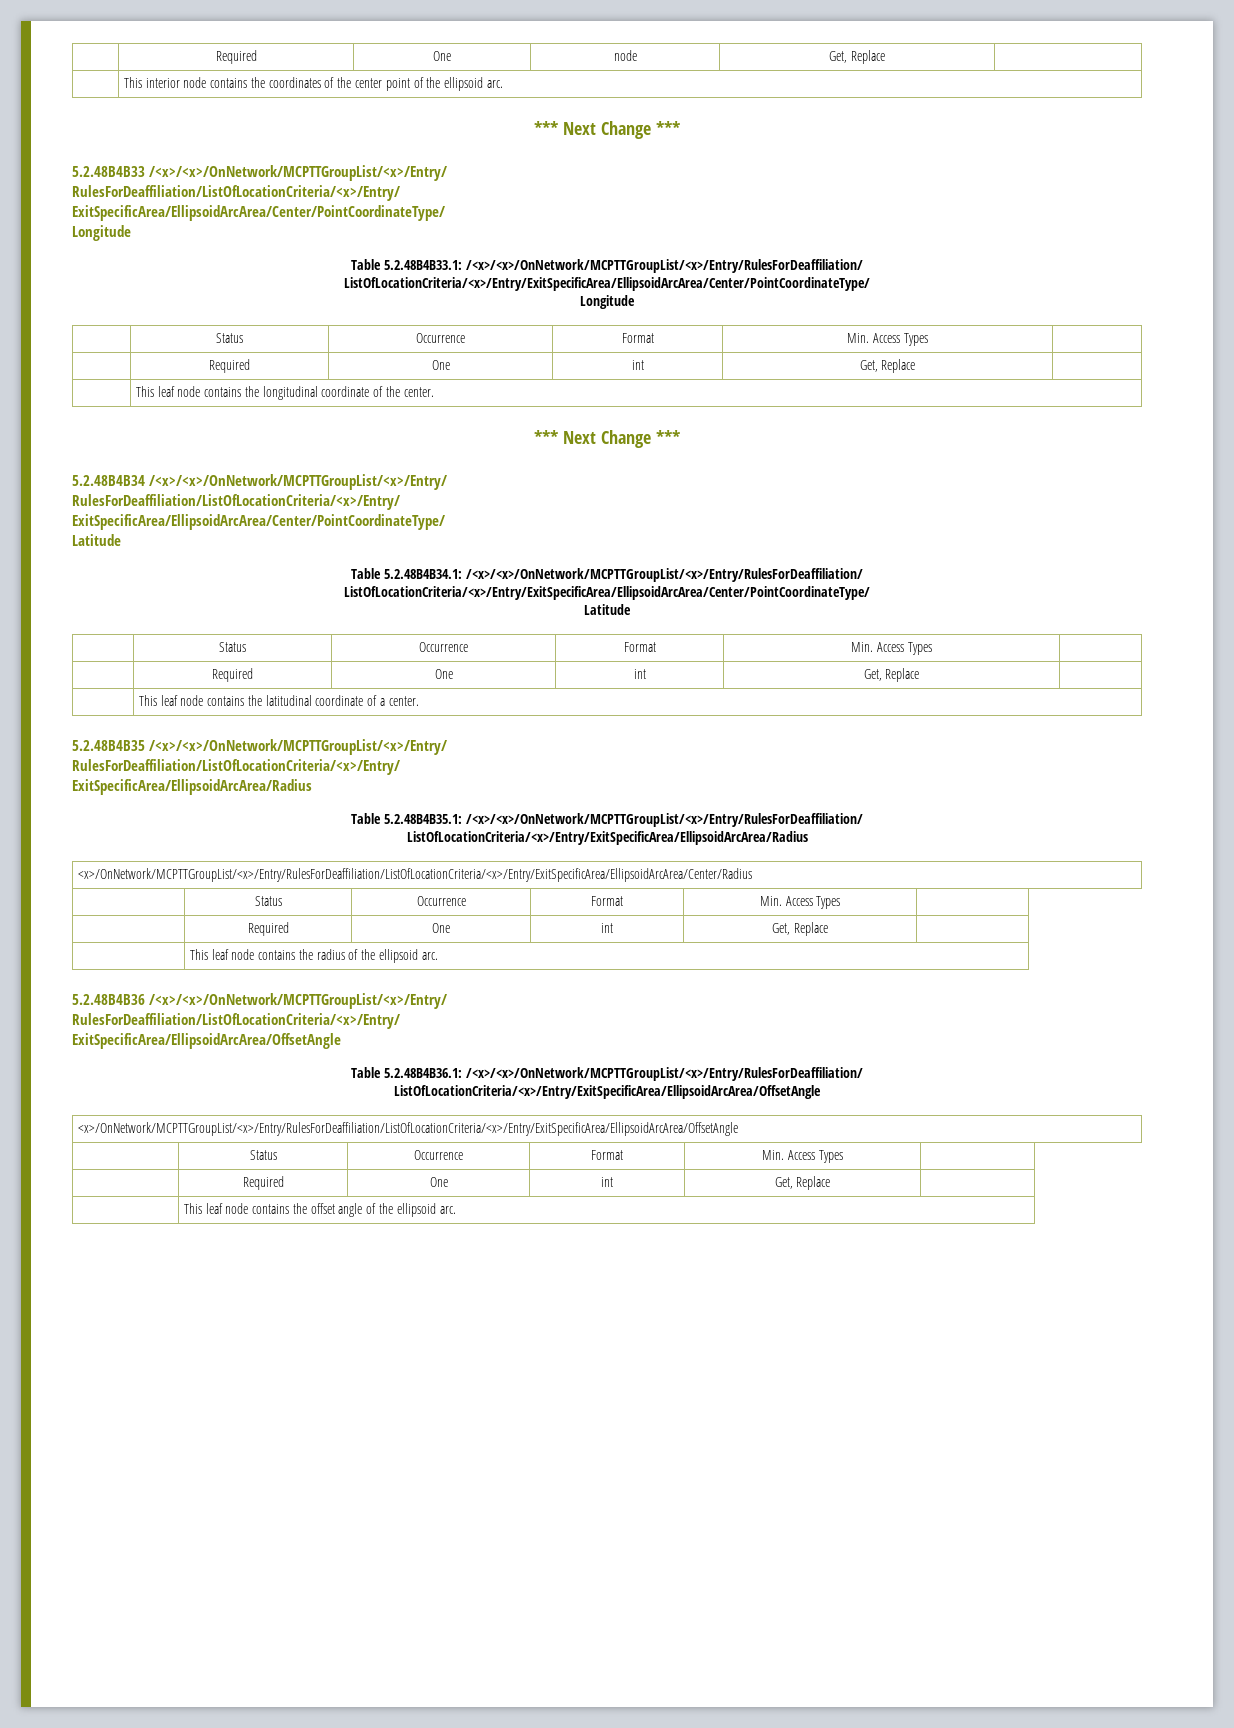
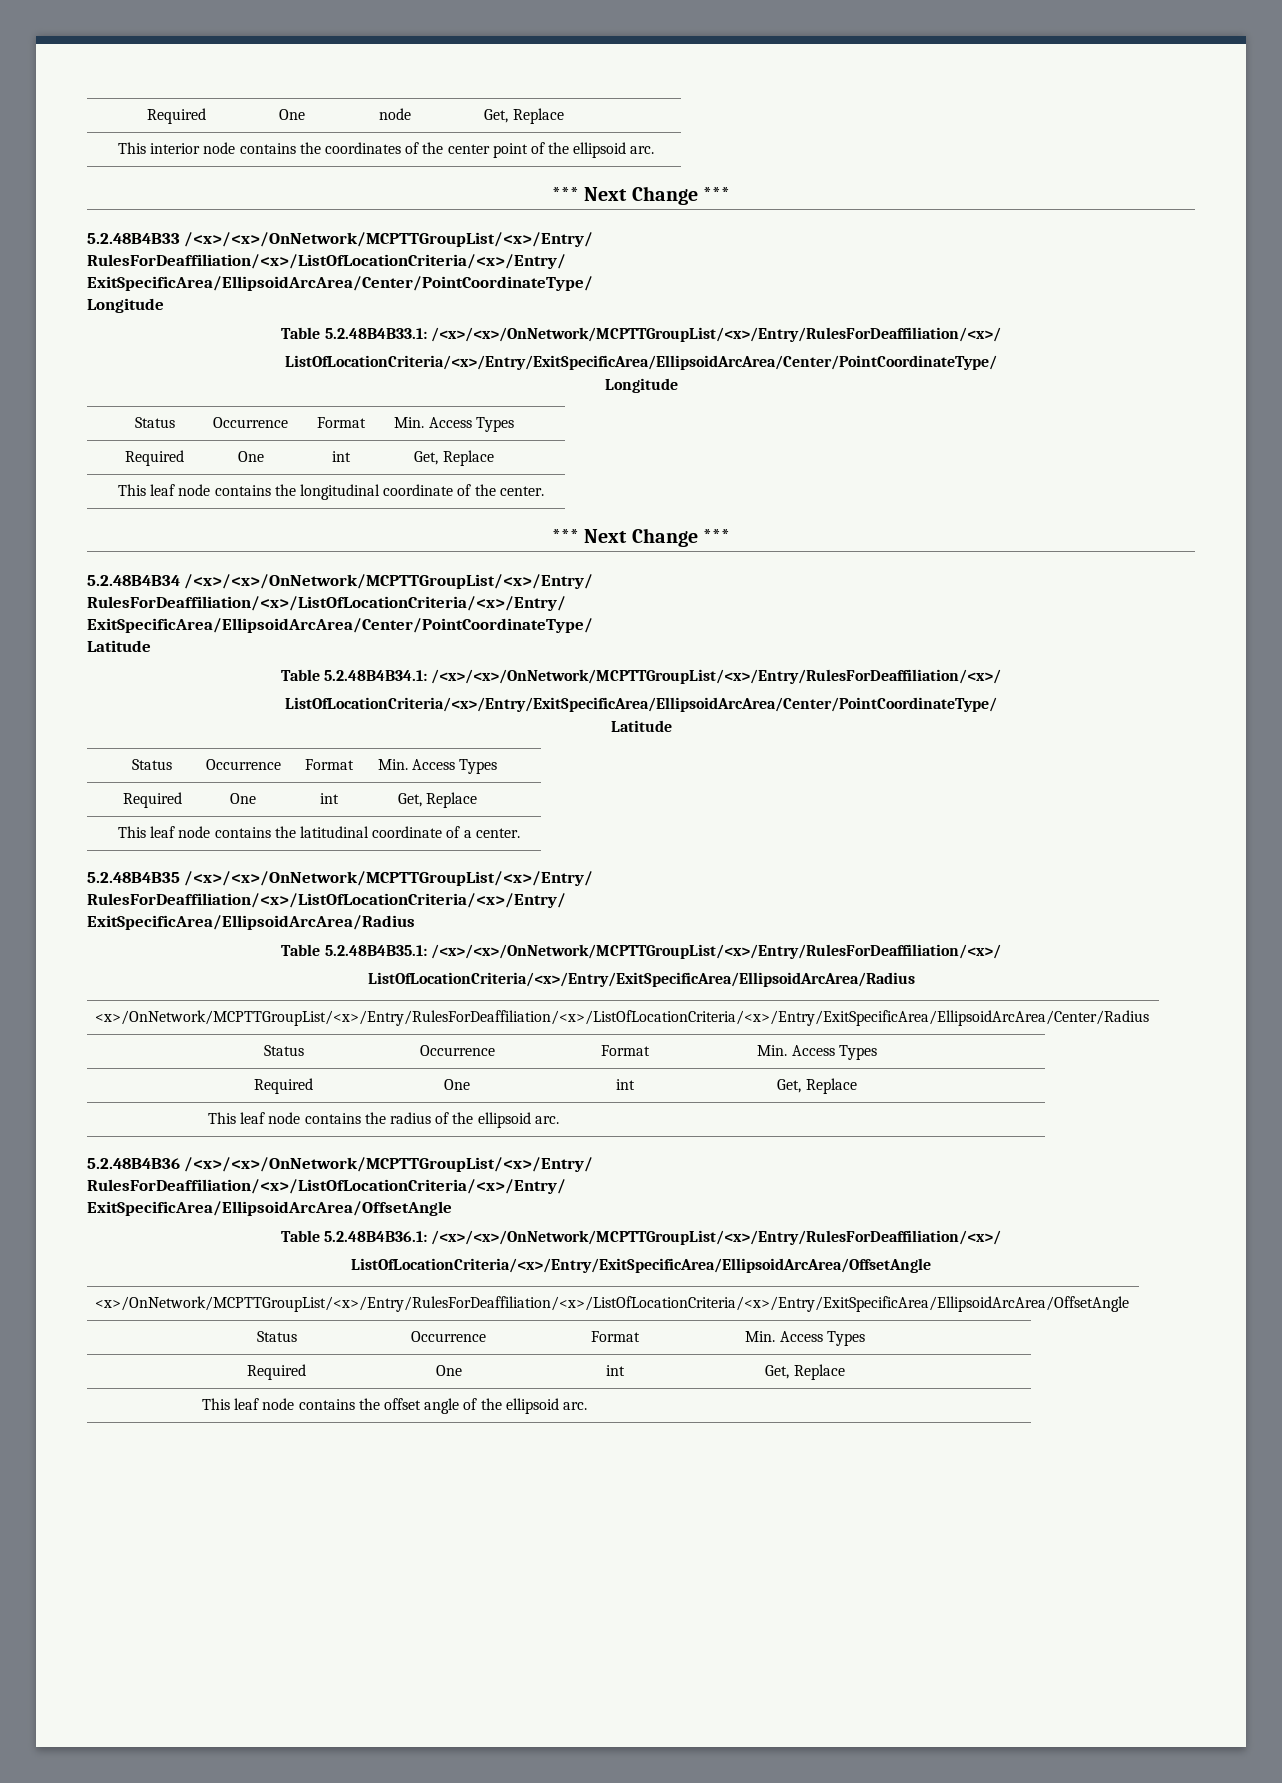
  5.2.48B4B33 /<x>/<x>/OnNetwork/MCPTTGroupList/<x>/Entry/
- RulesForDeaffiliation/ListOfLocationCriteria/<x>/Entry/
+ RulesForDeaffiliation/<x>/ListOfLocationCriteria/<x>/Entry/
- Table 5.2.48B4B33.1: /<x>/<x>/OnNetwork/MCPTTGroupList/<x>/Entry/RulesForDeaffiliation/
+ Table 5.2.48B4B33.1: /<x>/<x>/OnNetwork/MCPTTGroupList/<x>/Entry/RulesForDeaffiliation/<x>/
  5.2.48B4B34 /<x>/<x>/OnNetwork/MCPTTGroupList/<x>/Entry/
- RulesForDeaffiliation/ListOfLocationCriteria/<x>/Entry/
+ RulesForDeaffiliation/<x>/ListOfLocationCriteria/<x>/Entry/
- Table 5.2.48B4B34.1: /<x>/<x>/OnNetwork/MCPTTGroupList/<x>/Entry/RulesForDeaffiliation/
+ Table 5.2.48B4B34.1: /<x>/<x>/OnNetwork/MCPTTGroupList/<x>/Entry/RulesForDeaffiliation/<x>/
  5.2.48B4B35 /<x>/<x>/OnNetwork/MCPTTGroupList/<x>/Entry/
- RulesForDeaffiliation/ListOfLocationCriteria/<x>/Entry/
+ RulesForDeaffiliation/<x>/ListOfLocationCriteria/<x>/Entry/
- Table 5.2.48B4B35.1: /<x>/<x>/OnNetwork/MCPTTGroupList/<x>/Entry/RulesForDeaffiliation/
+ Table 5.2.48B4B35.1: /<x>/<x>/OnNetwork/MCPTTGroupList/<x>/Entry/RulesForDeaffiliation/<x>/
- <x>/OnNetwork/MCPTTGroupList/<x>/Entry/RulesForDeaffiliation/ListOfLocationCriteria/<x>/Entry/ExitSpecificArea/EllipsoidArcArea/Center/Radius
+ <x>/OnNetwork/MCPTTGroupList/<x>/Entry/RulesForDeaffiliation/<x>/ListOfLocationCriteria/<x>/Entry/ExitSpecificArea/EllipsoidArcArea/Center/Radius
  5.2.48B4B36 /<x>/<x>/OnNetwork/MCPTTGroupList/<x>/Entry/
- RulesForDeaffiliation/ListOfLocationCriteria/<x>/Entry/
+ RulesForDeaffiliation/<x>/ListOfLocationCriteria/<x>/Entry/
- Table 5.2.48B4B36.1: /<x>/<x>/OnNetwork/MCPTTGroupList/<x>/Entry/RulesForDeaffiliation/
+ Table 5.2.48B4B36.1: /<x>/<x>/OnNetwork/MCPTTGroupList/<x>/Entry/RulesForDeaffiliation/<x>/
- <x>/OnNetwork/MCPTTGroupList/<x>/Entry/RulesForDeaffiliation/ListOfLocationCriteria/<x>/Entry/ExitSpecificArea/EllipsoidArcArea/OffsetAngle
+ <x>/OnNetwork/MCPTTGroupList/<x>/Entry/RulesForDeaffiliation/<x>/ListOfLocationCriteria/<x>/Entry/ExitSpecificArea/EllipsoidArcArea/OffsetAngle

